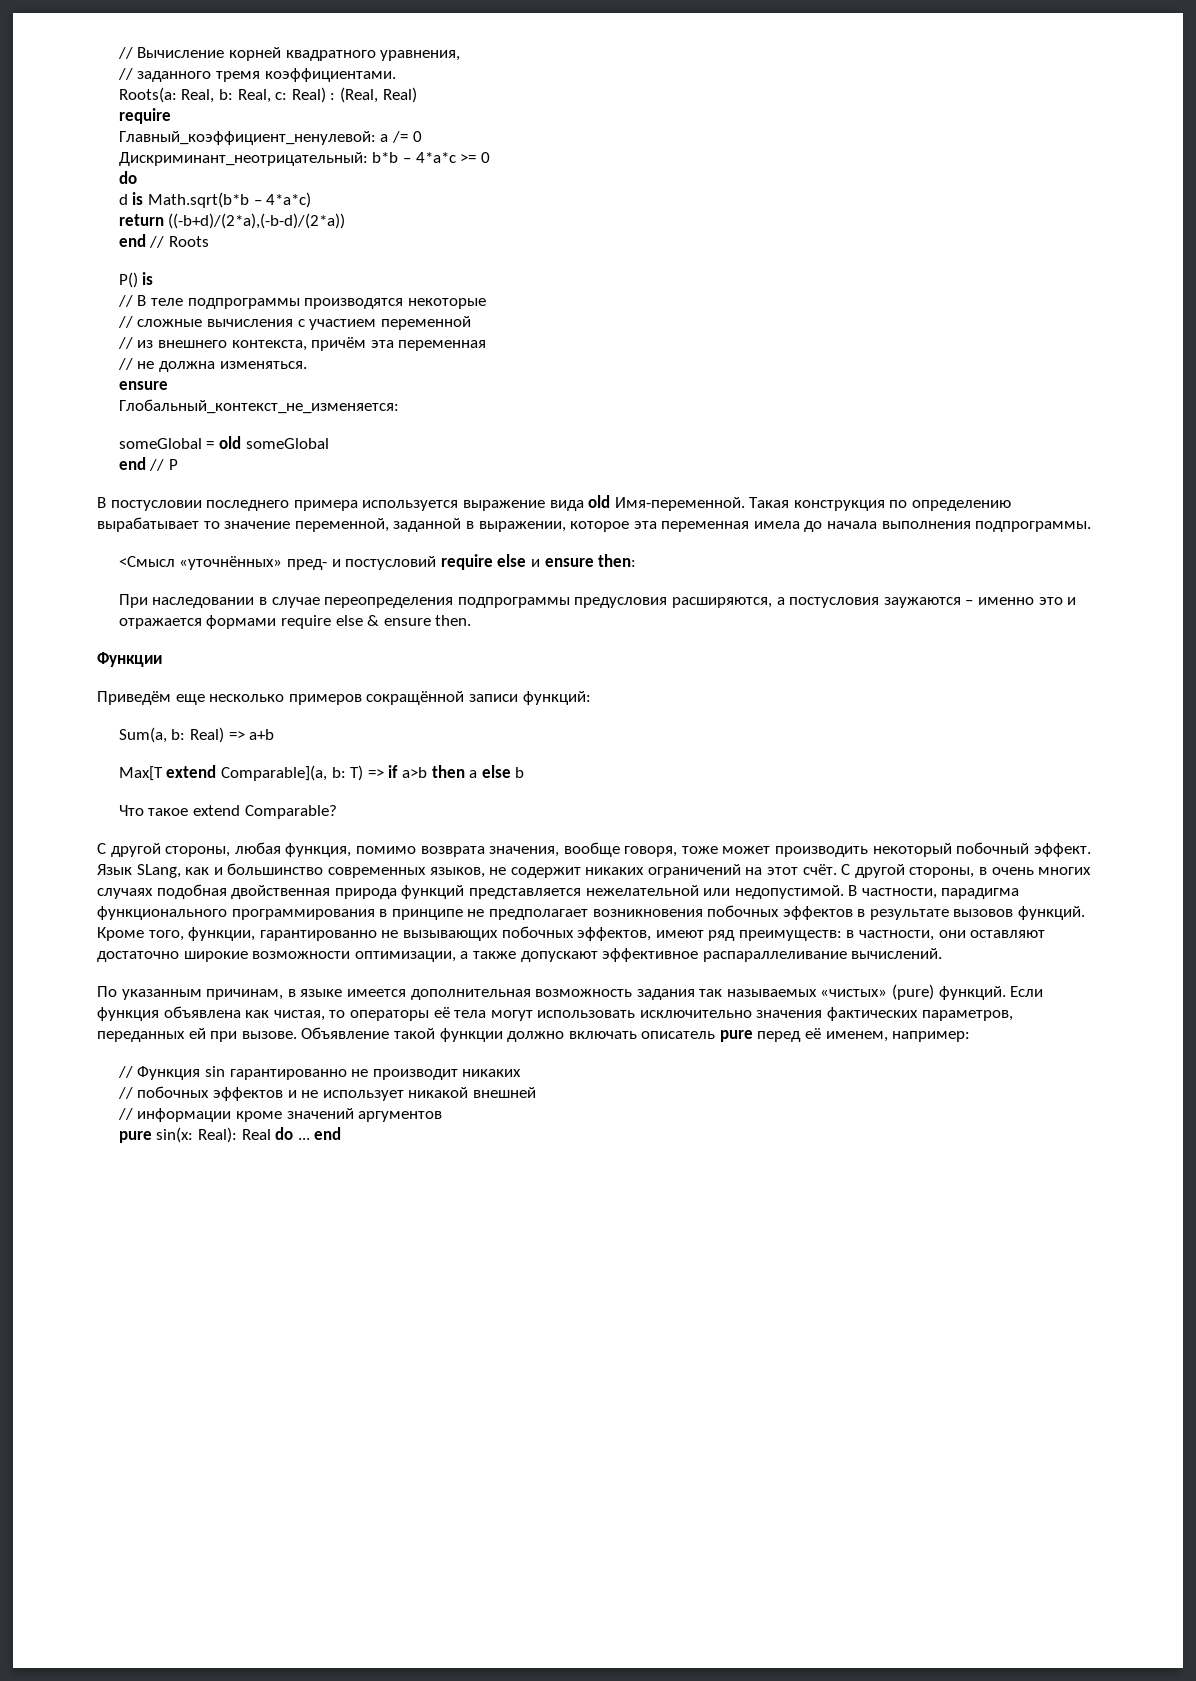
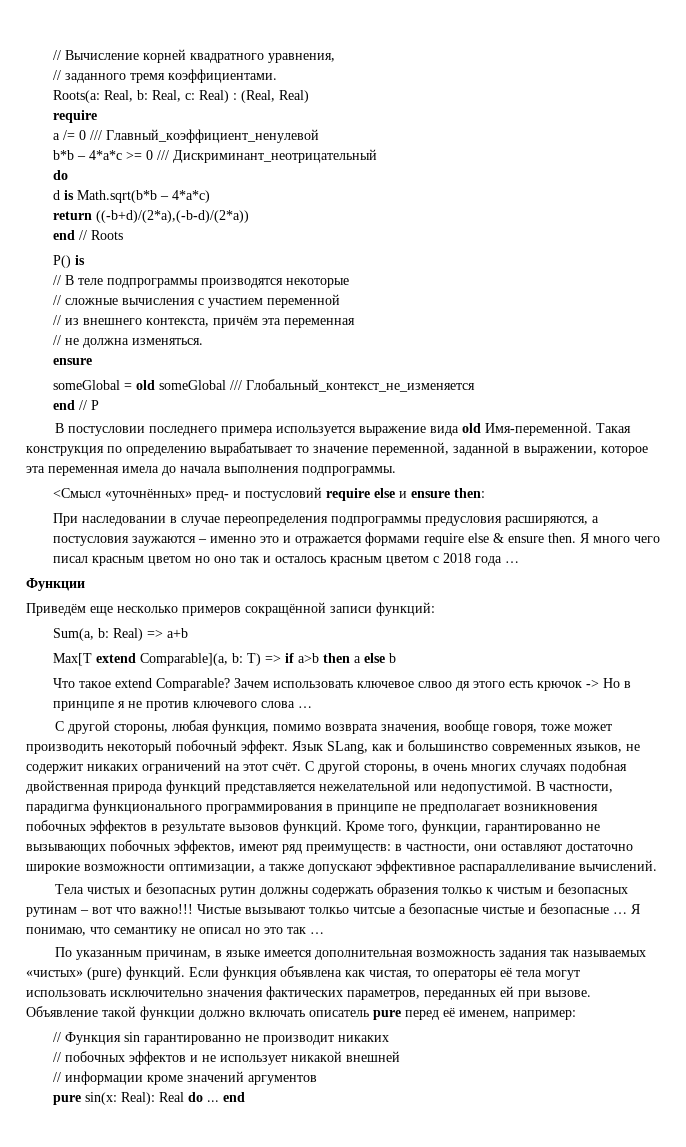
- Главный_коэффициент_ненулевой: a /= 0
- Дискриминант_неотрицательный: b*b – 4*a*c >= 0
+ a /= 0 /// Главный_коэффициент_ненулевой
+ b*b – 4*a*c >= 0 /// Дискриминант_неотрицательный
- Глобальный_контекст_не_изменяется:
- someGlobal = old someGlobal
+ someGlobal = old someGlobal /// Глобальный_контекст_не_изменяется
+ Я много чего писал красным цветом но оно так и осталось красным цветом с 2018 года …
+ Зачем использовать ключевое слвоо дя этого есть крючок -> Но в принципе я не против ключевого слова …
+ Тела чистых и безопасных рутин должны содержать образения толкьо к чистым и безопасных рутинам – вот что важно!!! Чистые вызывают толкьо читсые а безопасные чистые и безопасные … Я понимаю, что семантику не описал но это так …

